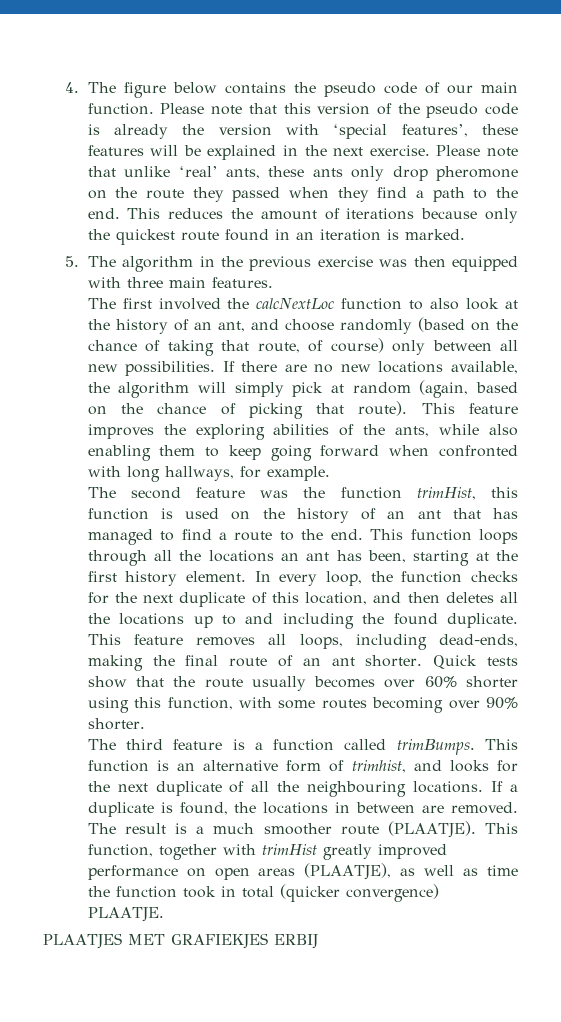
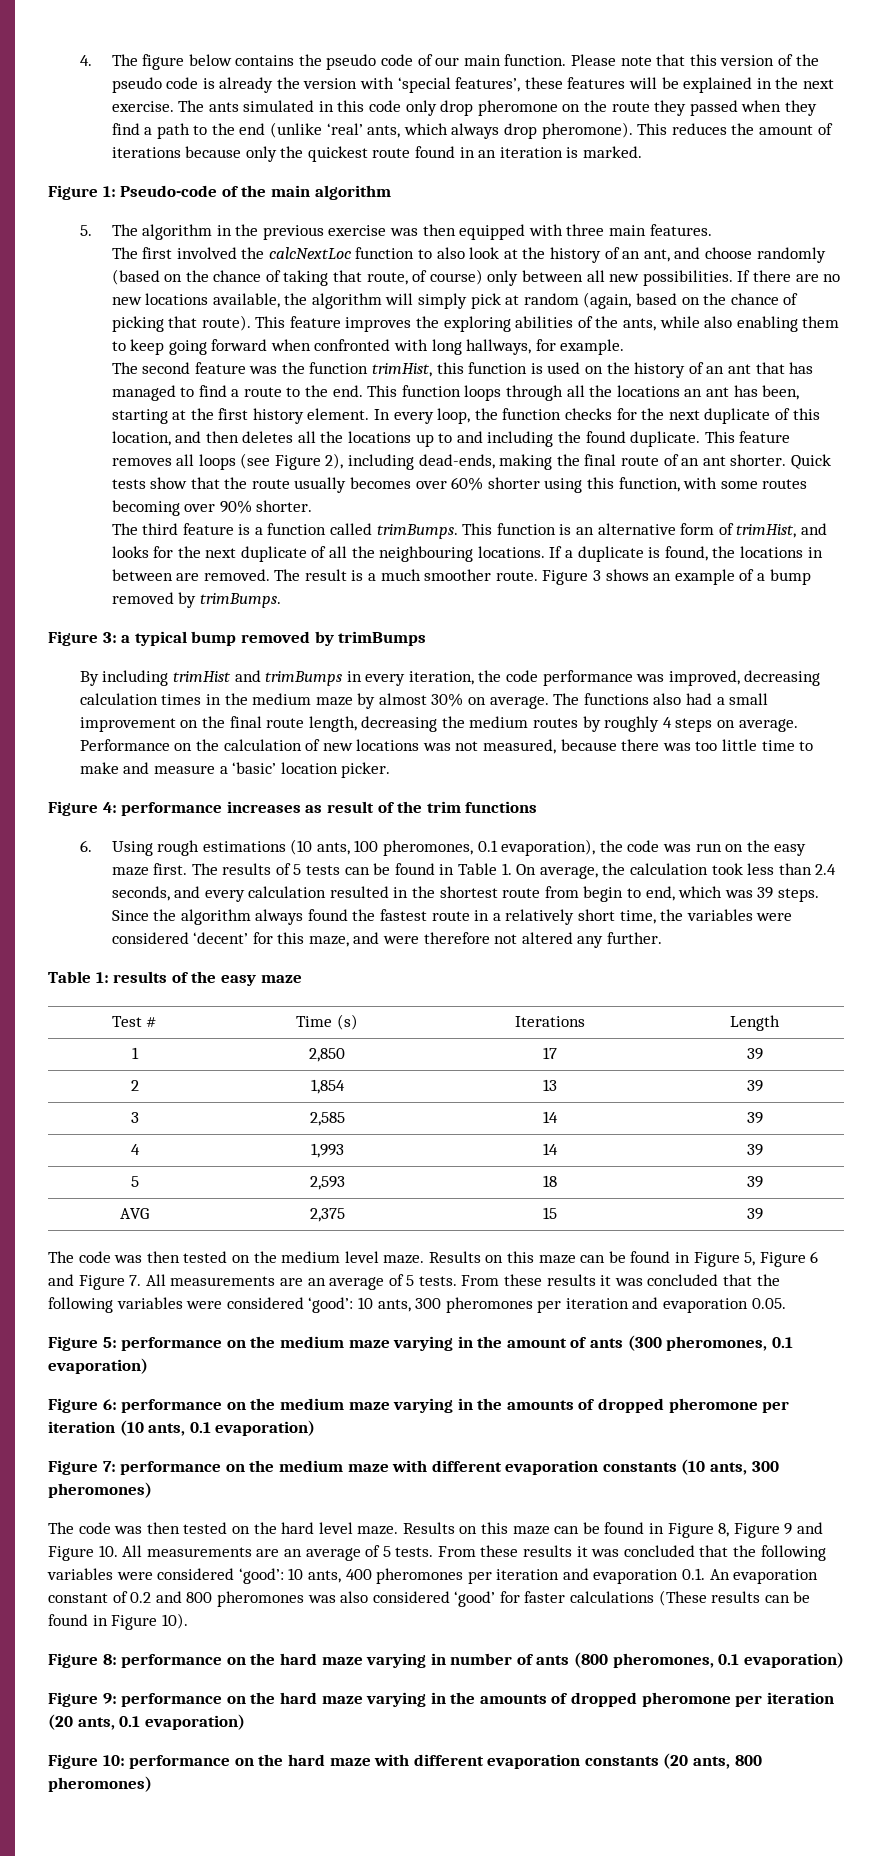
- Please note that unlike ‘real’ ants, these ants only drop pheromone on the route they passed when they find a path to the end.
+ The ants simulated in this code only drop pheromone on the route they passed when they find a path to the end (unlike ‘real’ ants, which always drop pheromone).
+ Figure 1: Pseudo-code of the main algorithm
- This feature removes all loops, including dead-ends, making the final route of an ant shorter.
+ This feature removes all loops (see Figure 2), including dead-ends, making the final route of an ant shorter.
- This function is an alternative form of trimhist, and looks for the next duplicate of all the neighbouring locations.
+ This function is an alternative form of trimHist, and looks for the next duplicate of all the neighbouring locations.
- The result is a much smoother route (PLAATJE). This function, together with trimHist greatly improved performance on open areas (PLAATJE), as well as time the function took in total (quicker convergence) PLAATJE.
- PLAATJES MET GRAFIEKJES ERBIJ
+ The result is a much smoother route. Figure 3 shows an example of a bump removed by trimBumps.
+ Figure 3: a typical bump removed by trimBumps
+ By including trimHist and trimBumps in every iteration, the code performance was improved, decreasing calculation times in the medium maze by almost 30% on average. The functions also had a small improvement on the final route length, decreasing the medium routes by roughly 4 steps on average. Performance on the calculation of new locations was not measured, because there was too little time to make and measure a ‘basic’ location picker.
+ Figure 4: performance increases as result of the trim functions
+ 6. Using rough estimations (10 ants, 100 pheromones, 0.1 evaporation), the code was run on the easy maze first. The results of 5 tests can be found in Table 1. On average, the calculation took less than 2.4 seconds, and every calculation resulted in the shortest route from begin to end, which was 39 steps. Since the algorithm always found the fastest route in a relatively short time, the variables were considered ‘decent’ for this maze, and were therefore not altered any further.
+ Table 1: results of the easy maze
+ Test # | Time (s) | Iterations | Length
+ 1 | 2,850 | 17 | 39
+ 2 | 1,854 | 13 | 39
+ 3 | 2,585 | 14 | 39
+ 4 | 1,993 | 14 | 39
+ 5 | 2,593 | 18 | 39
+ AVG | 2,375 | 15 | 39
+ The code was then tested on the medium level maze. Results on this maze can be found in Figure 5, Figure 6 and Figure 7. All measurements are an average of 5 tests. From these results it was concluded that the following variables were considered ‘good’: 10 ants, 300 pheromones per iteration and evaporation 0.05.
+ Figure 5: performance on the medium maze varying in the amount of ants (300 pheromones, 0.1 evaporation)
+ Figure 6: performance on the medium maze varying in the amounts of dropped pheromone per iteration (10 ants, 0.1 evaporation)
+ Figure 7: performance on the medium maze with different evaporation constants (10 ants, 300 pheromones)
+ The code was then tested on the hard level maze. Results on this maze can be found in Figure 8, Figure 9 and Figure 10. All measurements are an average of 5 tests. From these results it was concluded that the following variables were considered ‘good’: 10 ants, 400 pheromones per iteration and evaporation 0.1. An evaporation constant of 0.2 and 800 pheromones was also considered ‘good’ for faster calculations (These results can be found in Figure 10).
+ Figure 8: performance on the hard maze varying in number of ants (800 pheromones, 0.1 evaporation)
+ Figure 9: performance on the hard maze varying in the amounts of dropped pheromone per iteration (20 ants, 0.1 evaporation)
+ Figure 10: performance on the hard maze with different evaporation constants (20 ants, 800 pheromones)

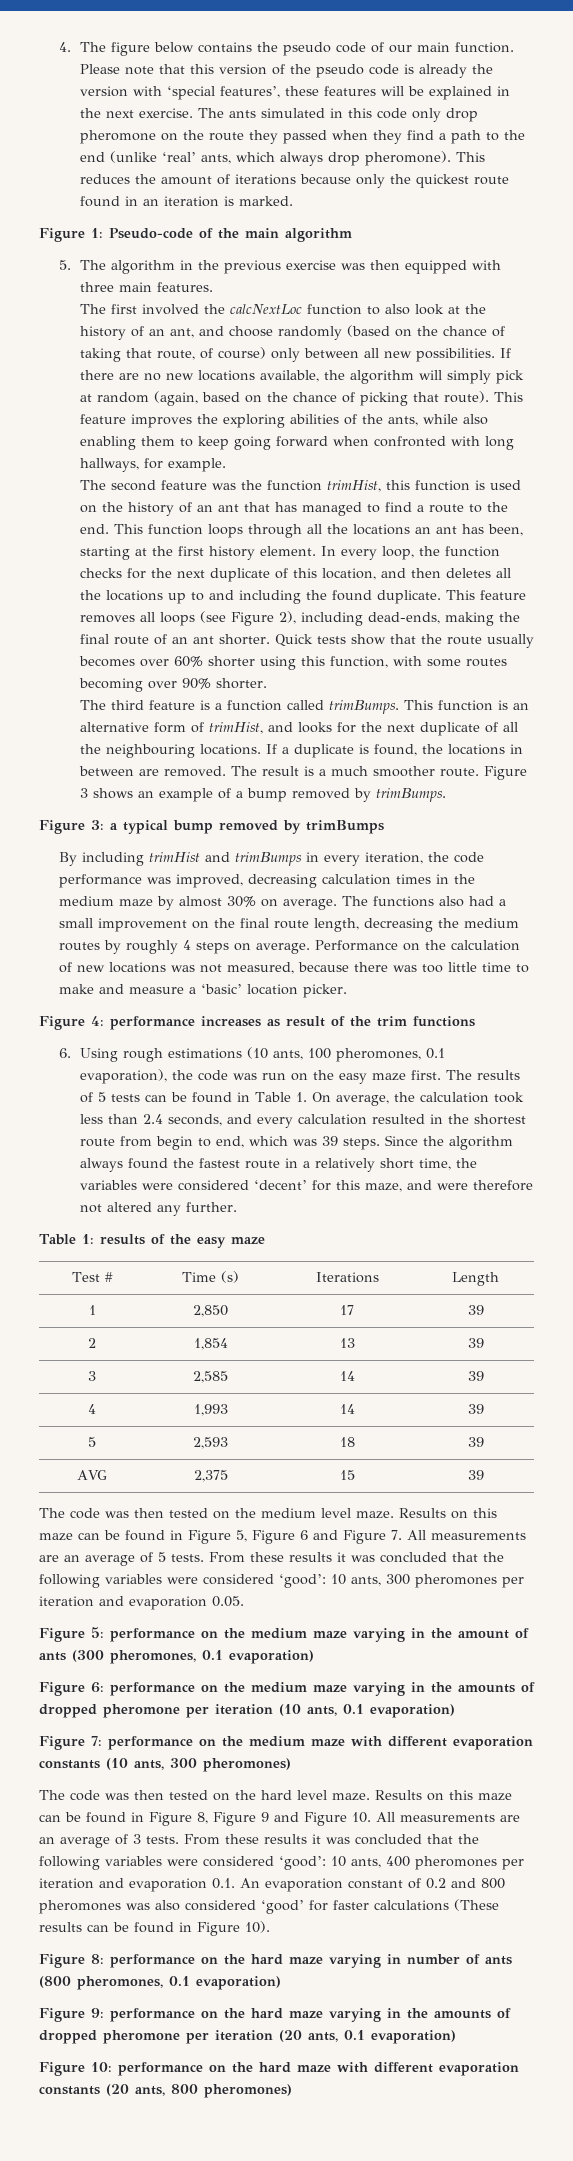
- Results on this maze can be found in Figure 8, Figure 9 and Figure 10. All measurements are an average of 5 tests.
+ Results on this maze can be found in Figure 8, Figure 9 and Figure 10. All measurements are an average of 3 tests.

